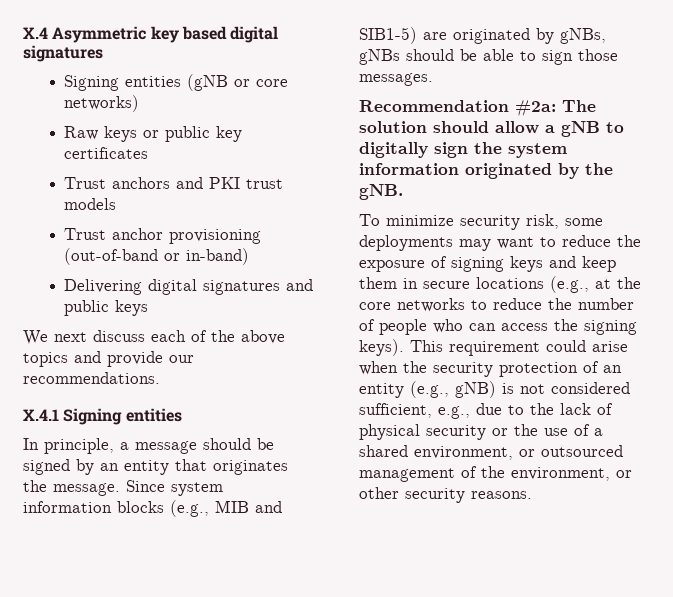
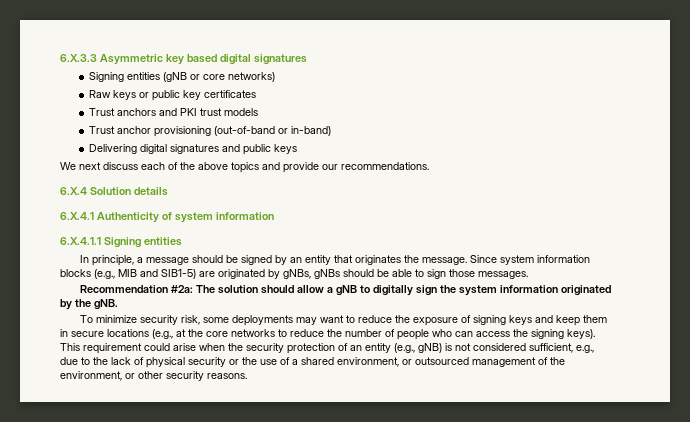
- X.4 Asymmetric key based digital signatures
+ 6.X.3.3 Asymmetric key based digital signatures
- X.4.1 Signing entities
+ 6.X.4 Solution details
+ 6.X.4.1 Authenticity of system information
+ 6.X.4.1.1 Signing entities

